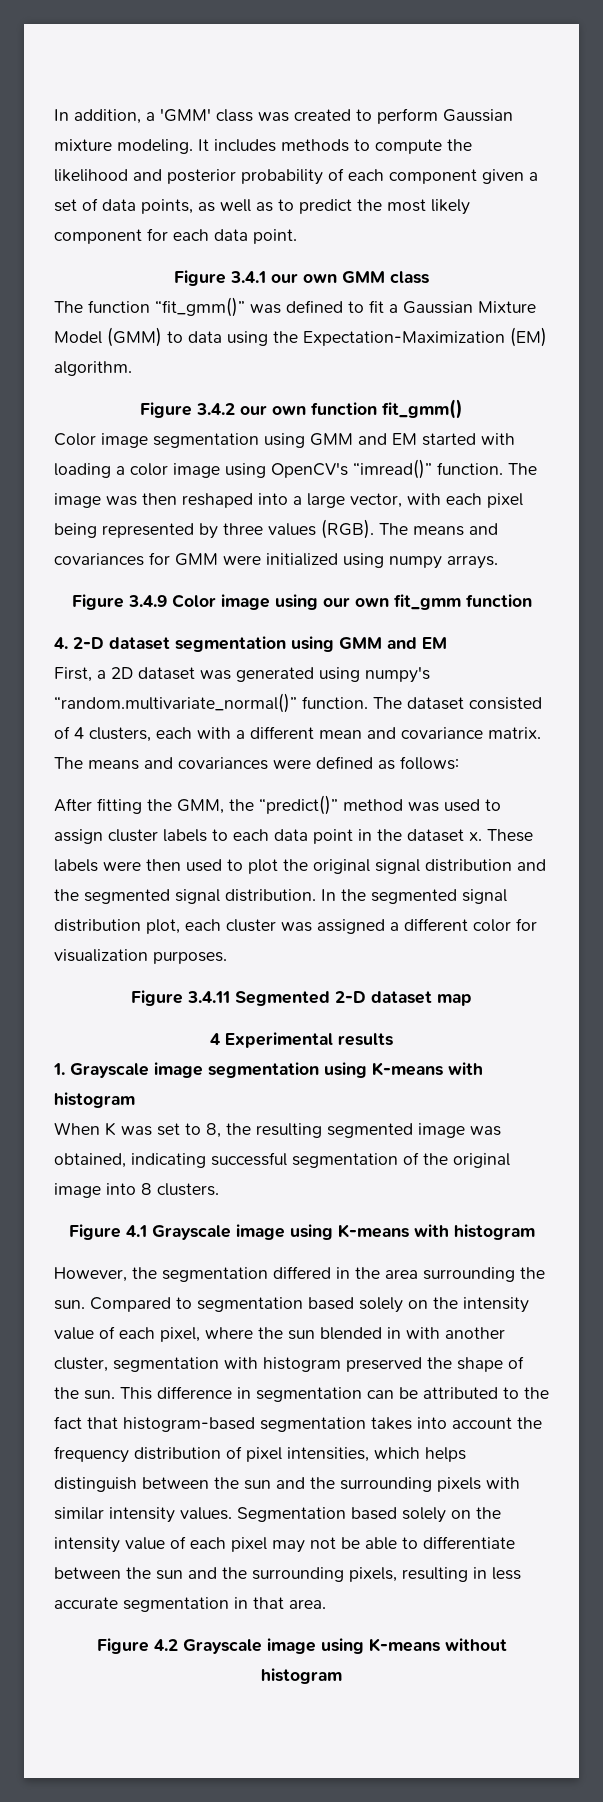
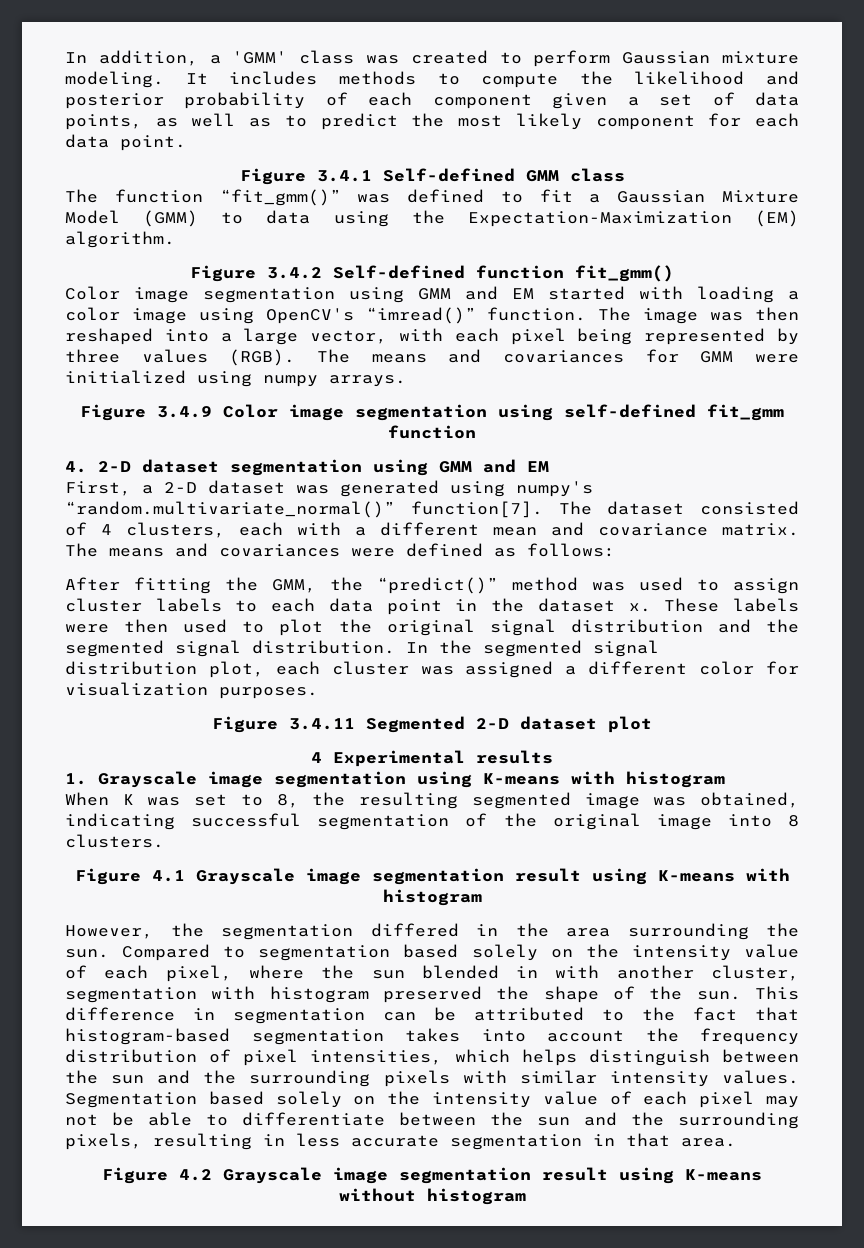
- Figure 3.4.1 our own GMM class
+ Figure 3.4.1 Self-defined GMM class
- Figure 3.4.2 our own function fit_gmm()
+ Figure 3.4.2 Self-defined function fit_gmm()
- Figure 3.4.9 Color image using our own fit_gmm function
+ Figure 3.4.9 Color image segmentation using self-defined fit_gmm function
- First, a 2D dataset was generated using numpy's “random.multivariate_normal()” function.
+ First, a 2-D dataset was generated using numpy's “random.multivariate_normal()” function[7].
- Figure 3.4.11 Segmented 2-D dataset map
+ Figure 3.4.11 Segmented 2-D dataset plot
- Figure 4.1 Grayscale image using K-means with histogram
+ Figure 4.1 Grayscale image segmentation result using K-means with histogram
- Figure 4.2 Grayscale image using K-means without histogram
+ Figure 4.2 Grayscale image segmentation result using K-means without histogram

